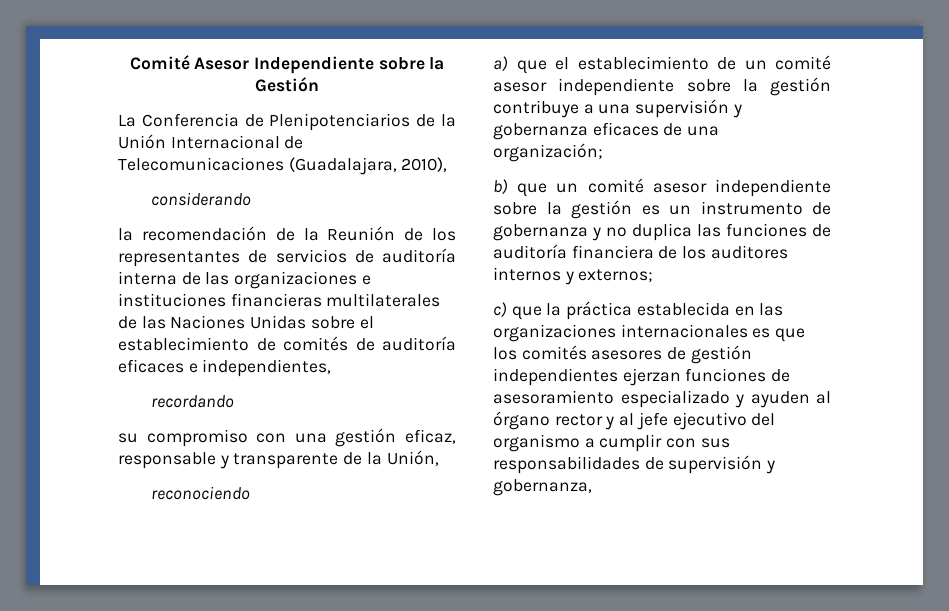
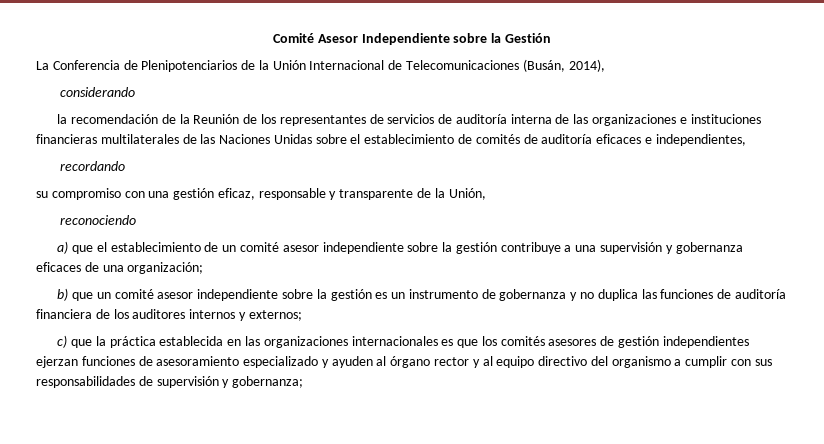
- La Conferencia de Plenipotenciarios de la Unión Internacional de Telecomunicaciones (Guadalajara, 2010),
+ La Conferencia de Plenipotenciarios de la Unión Internacional de Telecomunicaciones (Busán, 2014),
- c) que la práctica establecida en las organizaciones internacionales es que los comités asesores de gestión independientes ejerzan funciones de asesoramiento especializado y ayuden al órgano rector y al jefe ejecutivo del organismo a cumplir con sus responsabilidades de supervisión y gobernanza,
+ c) que la práctica establecida en las organizaciones internacionales es que los comités asesores de gestión independientes ejerzan funciones de asesoramiento especializado y ayuden al órgano rector y al equipo directivo del organismo a cumplir con sus responsabilidades de supervisión y gobernanza;

